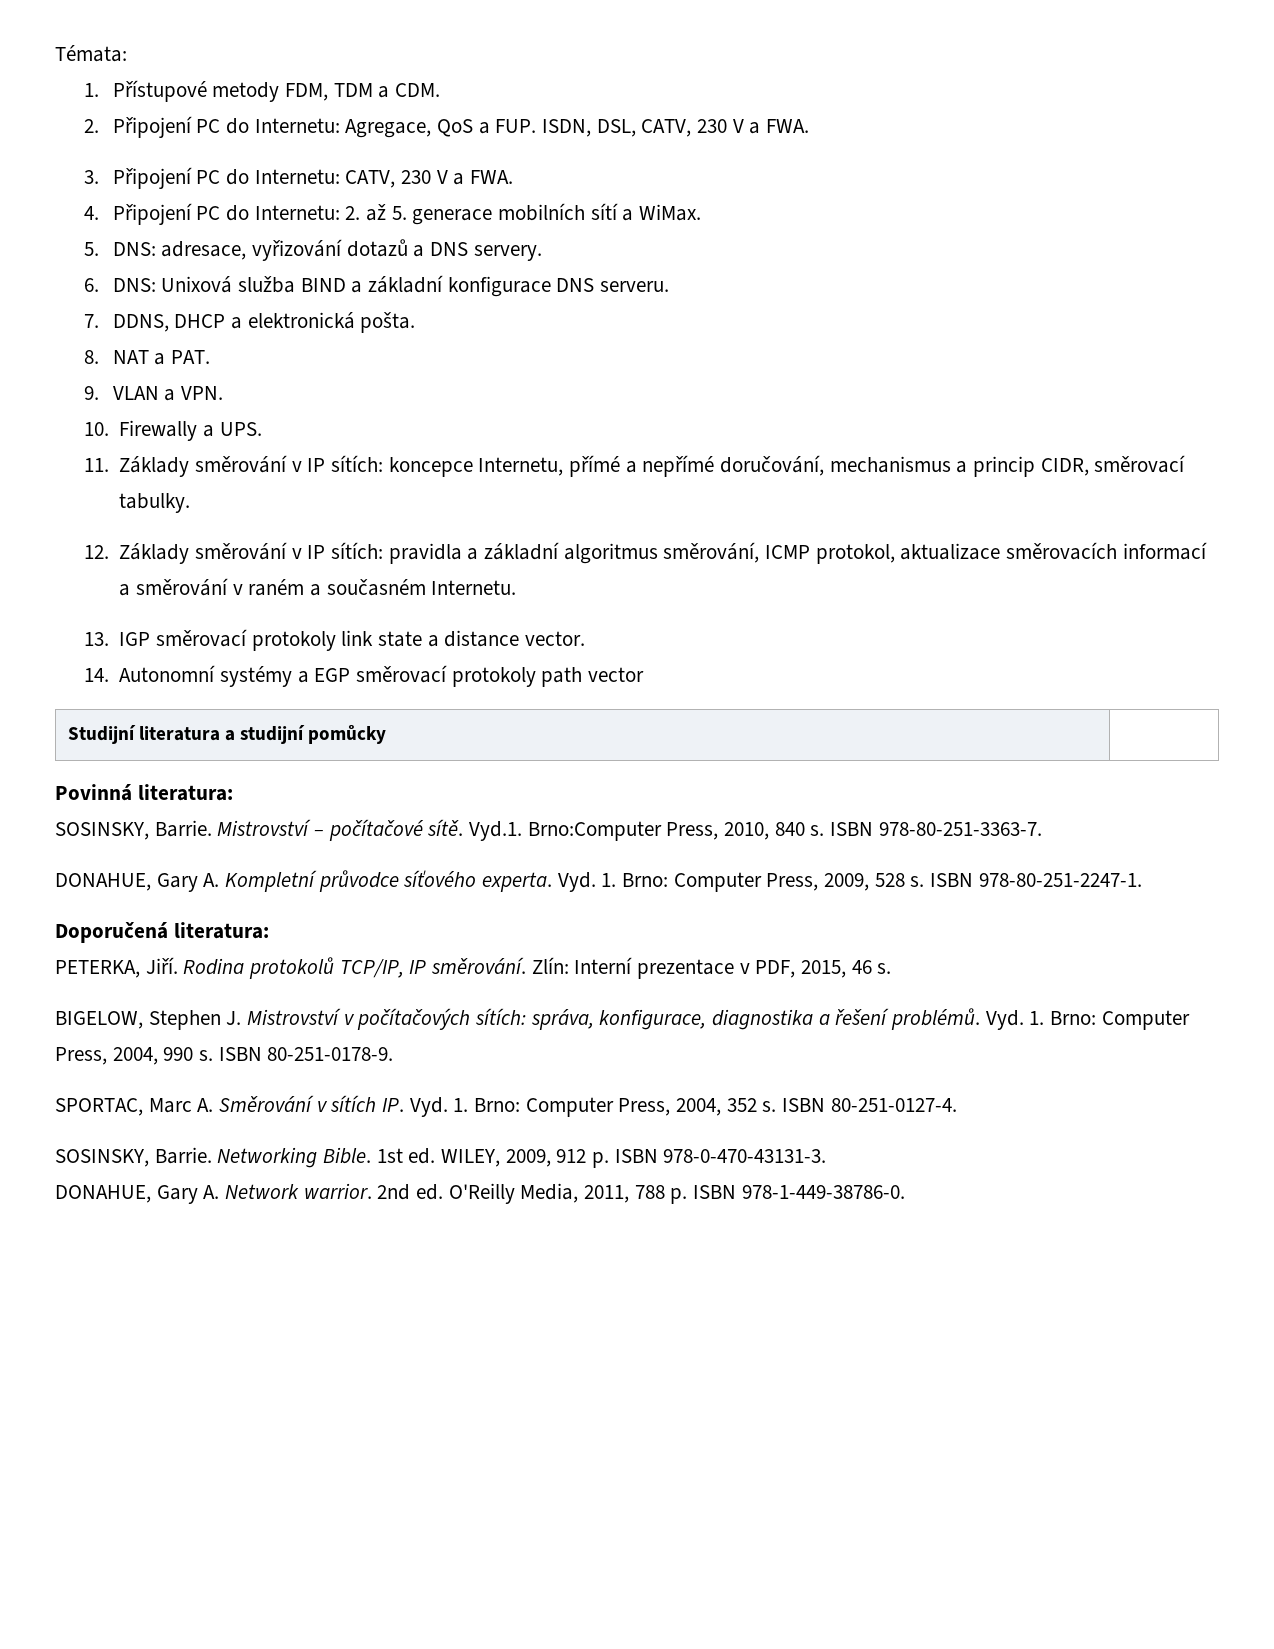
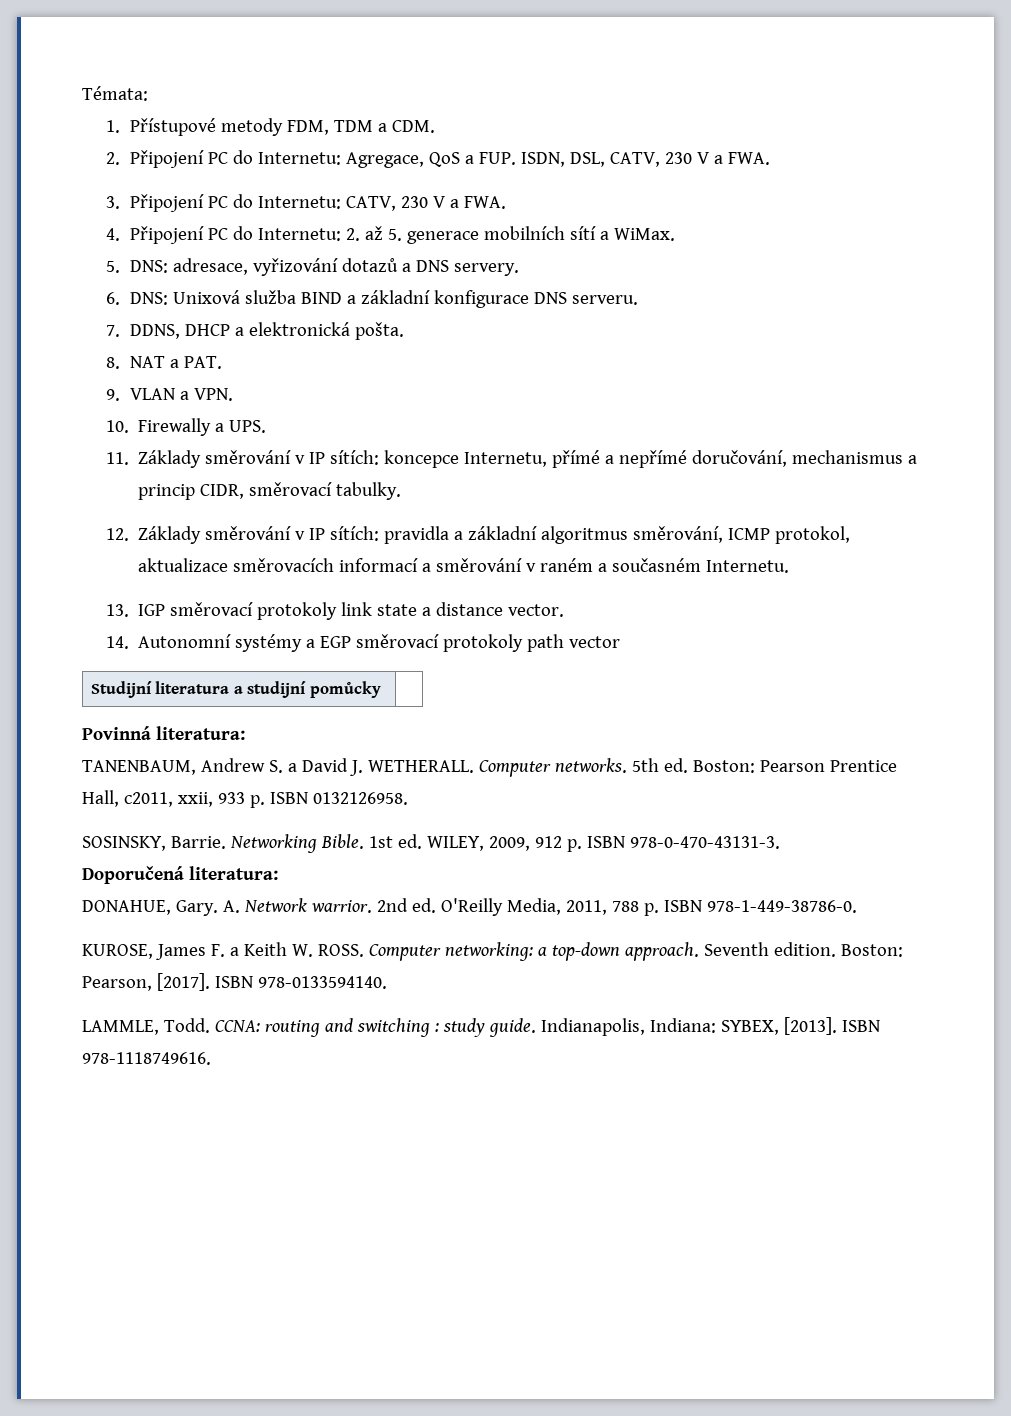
- SOSINSKY, Barrie. Mistrovství – počítačové sítě. Vyd.1. Brno:Computer Press, 2010, 840 s. ISBN 978-80-251-3363-7.
- DONAHUE, Gary A. Kompletní průvodce síťového experta. Vyd. 1. Brno: Computer Press, 2009, 528 s. ISBN 978-80-251-2247-1.
- Doporučená literatura:
- PETERKA, Jiří. Rodina protokolů TCP/IP, IP směrování. Zlín: Interní prezentace v PDF, 2015, 46 s.
- BIGELOW, Stephen J. Mistrovství v počítačových sítích: správa, konfigurace, diagnostika a řešení problémů. Vyd. 1. Brno: Computer Press, 2004, 990 s. ISBN 80-251-0178-9.
- SPORTAC, Marc A. Směrování v sítích IP. Vyd. 1. Brno: Computer Press, 2004, 352 s. ISBN 80-251-0127-4.
+ TANENBAUM, Andrew S. a David J. WETHERALL. Computer networks. 5th ed. Boston: Pearson Prentice Hall, c2011, xxii, 933 p. ISBN 0132126958.
- DONAHUE, Gary A. Network warrior.
+ Doporučená literatura:
+ DONAHUE, Gary. A. Network warrior.
+ KUROSE, James F. a Keith W. ROSS. Computer networking: a top-down approach. Seventh edition. Boston: Pearson, [2017]. ISBN 978-0133594140.
+ LAMMLE, Todd. CCNA: routing and switching : study guide. Indianapolis, Indiana: SYBEX, [2013]. ISBN 978-1118749616.

